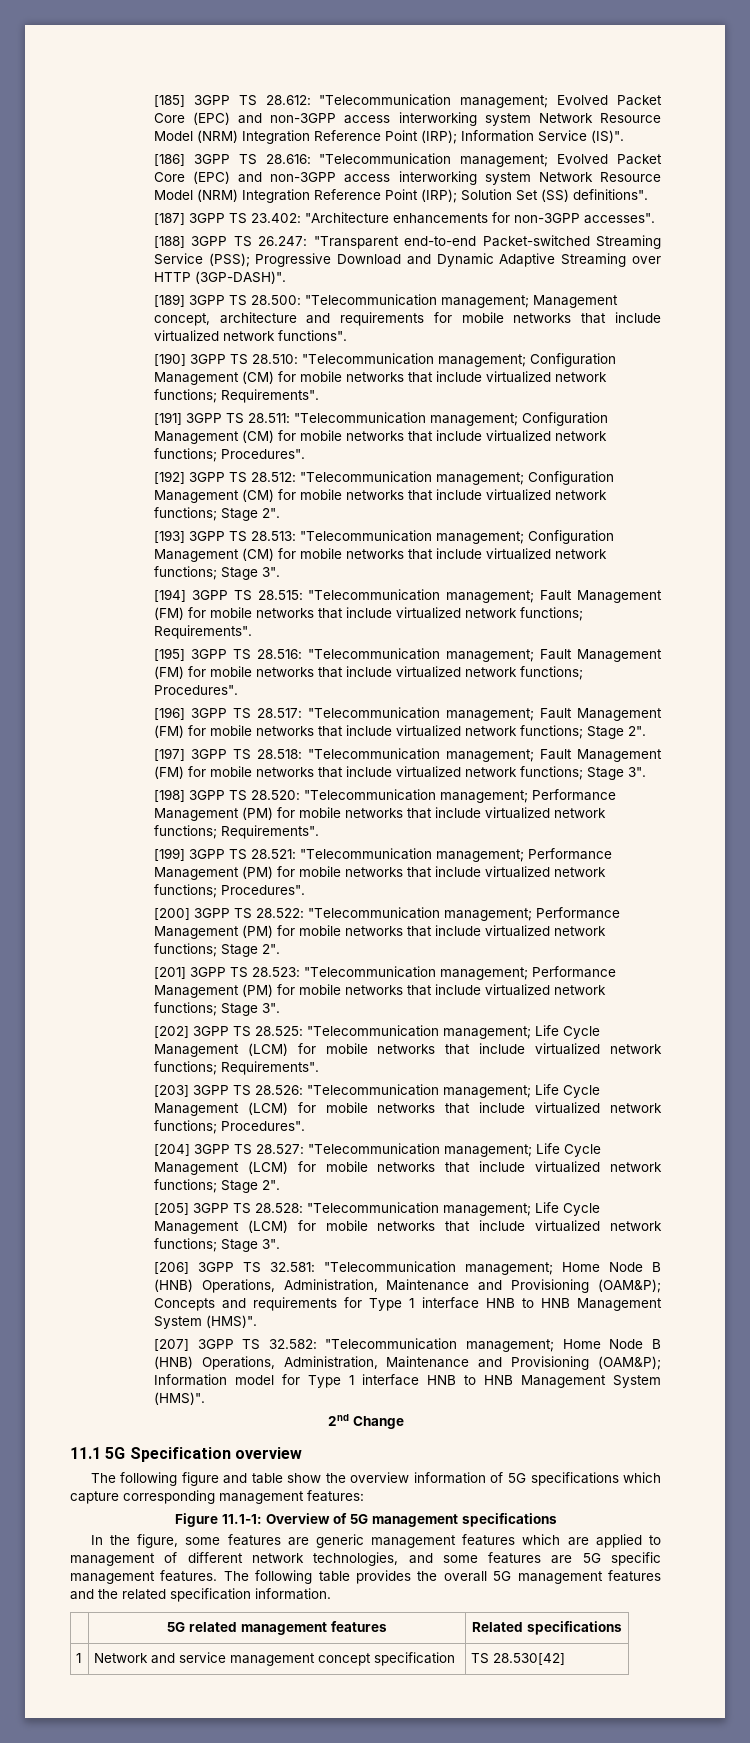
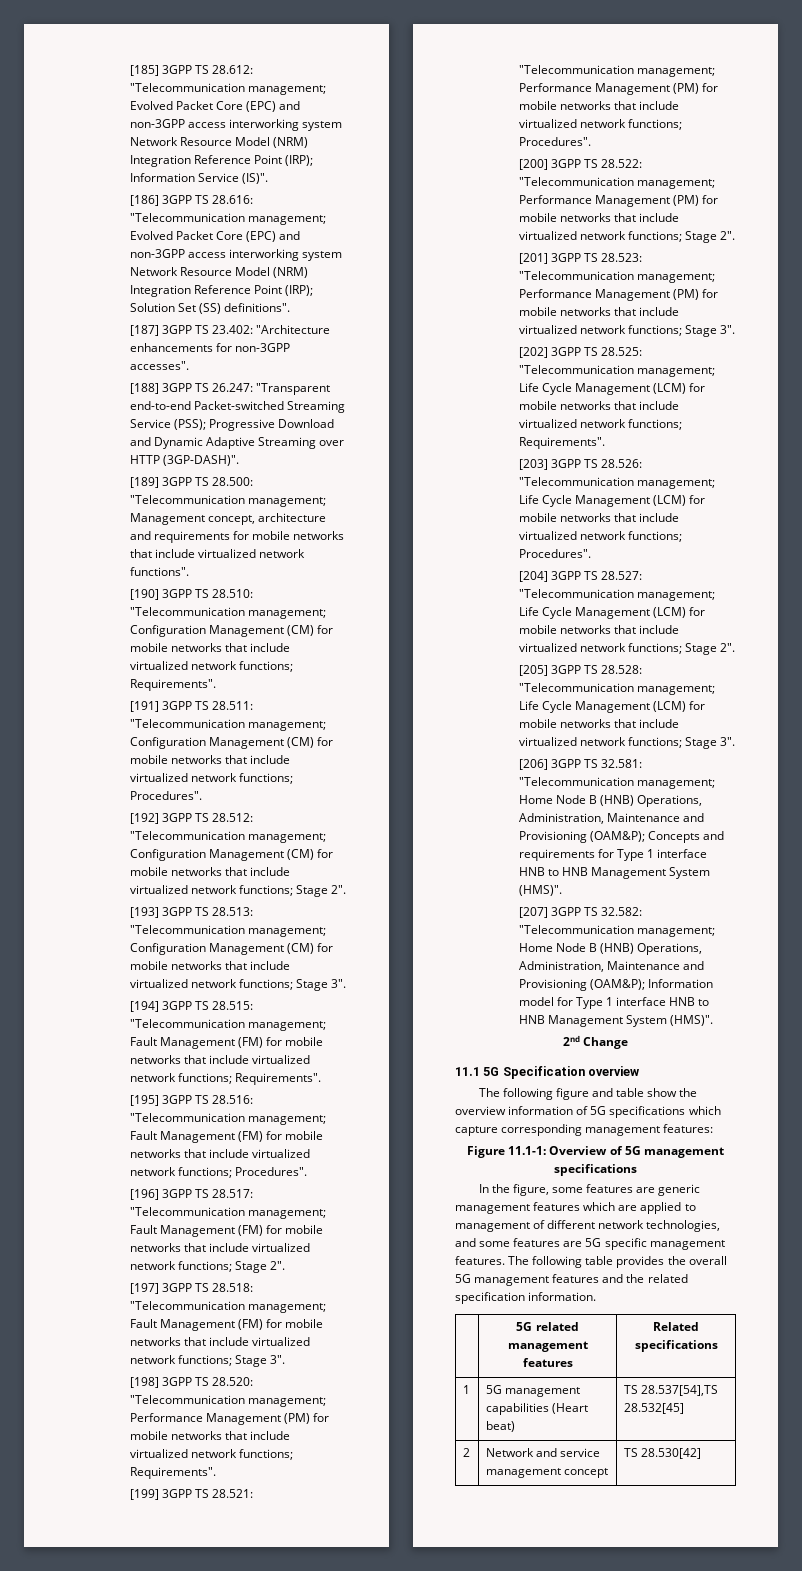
- 1 | Network and service management concept specification | TS 28.530[42]
+ 1 | 5G management capabilities (Heart beat) | TS 28.537[54],TS 28.532[45]
+ 2 | Network and service management concept | TS 28.530[42]

